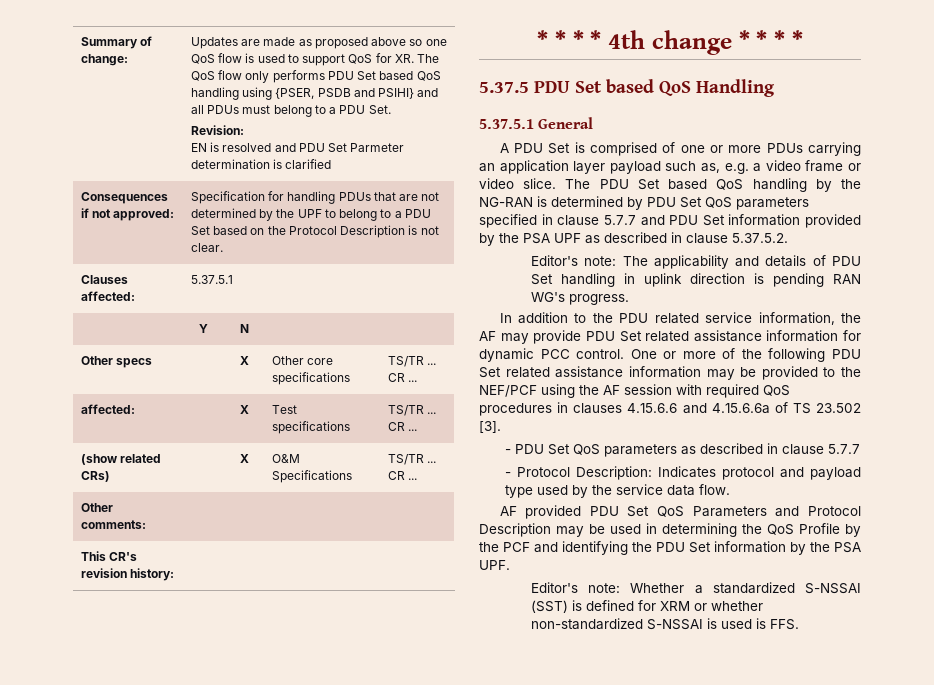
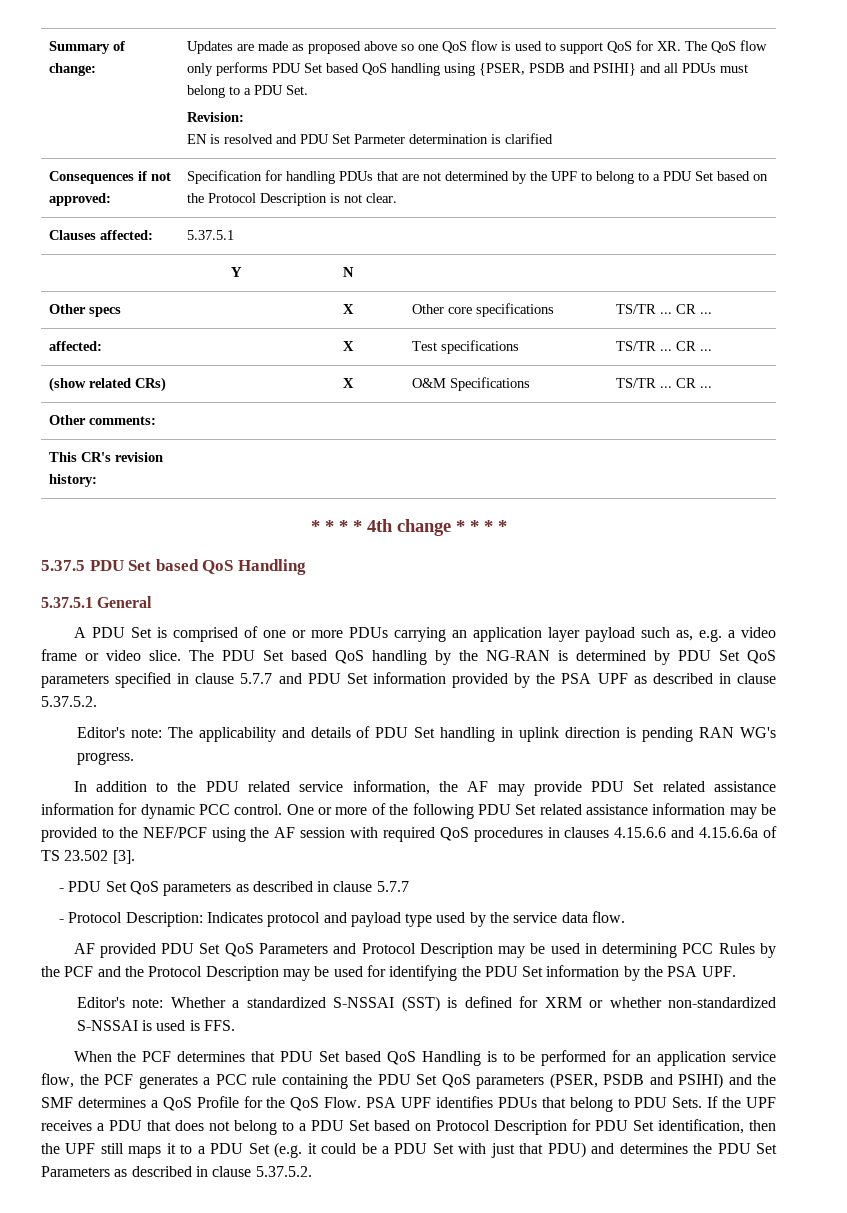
- AF provided PDU Set QoS Parameters and Protocol Description may be used in determining the QoS Profile by the PCF and identifying the PDU Set information by the PSA UPF.
+ AF provided PDU Set QoS Parameters and Protocol Description may be used in determining PCC Rules by the PCF and the Protocol Description may be used for identifying the PDU Set information by the PSA UPF.
+ When the PCF determines that PDU Set based QoS Handling is to be performed for an application service flow, the PCF generates a PCC rule containing the PDU Set QoS parameters (PSER, PSDB and PSIHI) and the SMF determines a QoS Profile for the QoS Flow. PSA UPF identifies PDUs that belong to PDU Sets. If the UPF receives a PDU that does not belong to a PDU Set based on Protocol Description for PDU Set identification, then the UPF still maps it to a PDU Set (e.g. it could be a PDU Set with just that PDU) and determines the PDU Set Parameters as described in clause 5.37.5.2.

